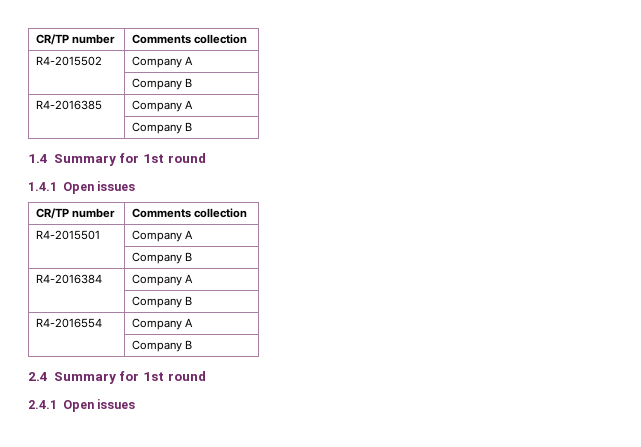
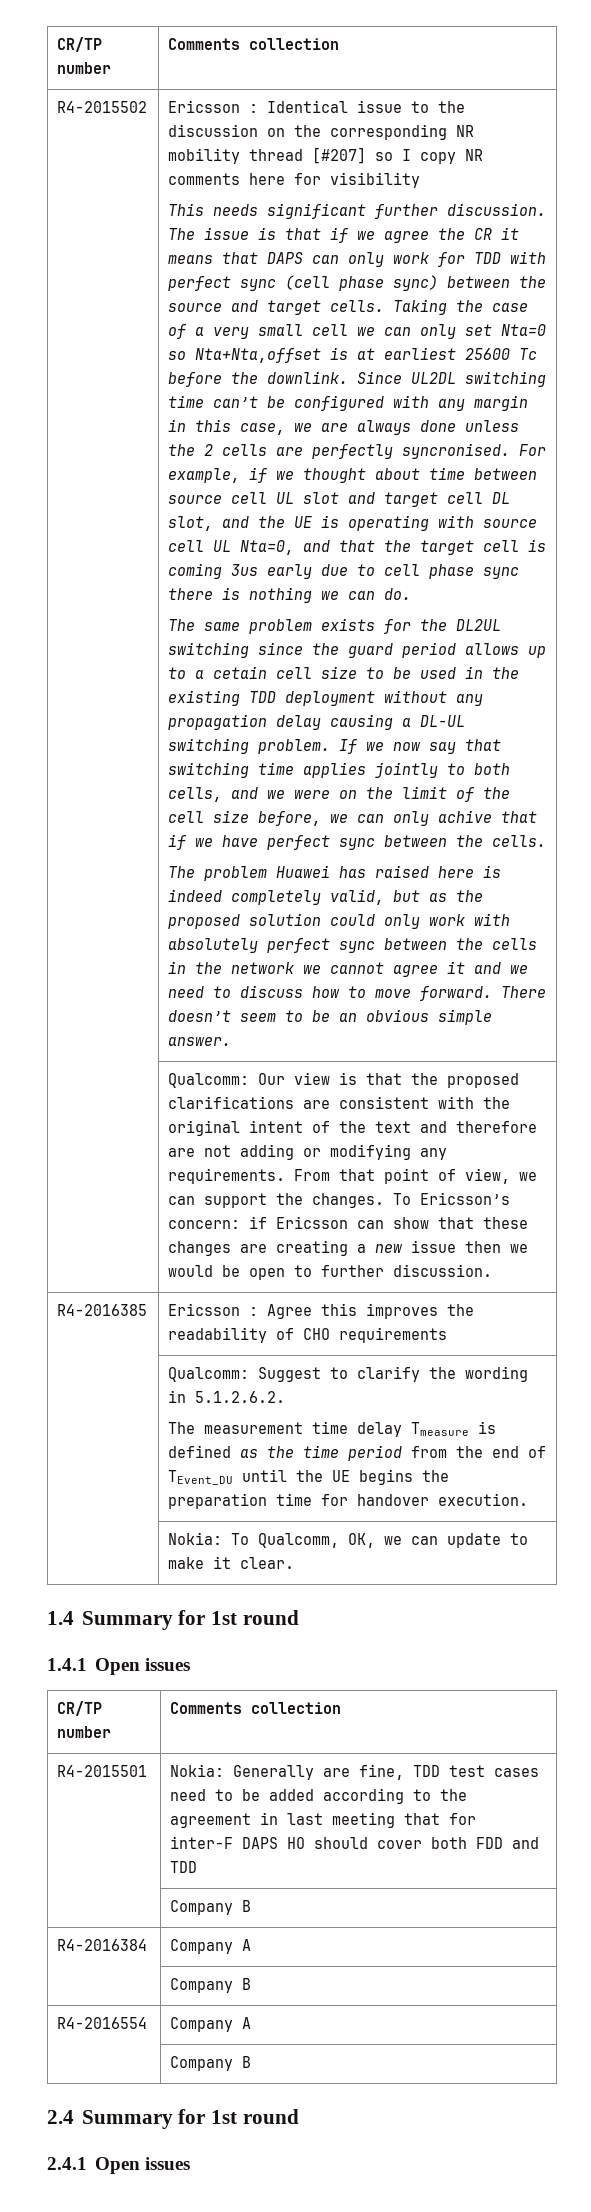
- R4-2015502 | Company A
- | Company B
- R4-2016385 | Company A
- | Company B
+ R4-2015502 | Ericsson : Identical issue to the discussion on the corresponding NR mobility thread [#207] so I copy NR comments here for visibility
+ This needs significant further discussion. The issue is that if we agree the CR it means that DAPS can only work for TDD with perfect sync (cell phase sync) between the source and target cells. Taking the case of a very small cell we can only set Nta=0 so Nta+Nta,offset is at earliest 25600 Tc before the downlink. Since UL2DL switching time can’t be configured with any margin in this case, we are always done unless the 2 cells are perfectly syncronised. For example, if we thought about time between source cell UL slot and target cell DL slot, and the UE is operating with source cell UL Nta=0, and that the target cell is coming 3us early due to cell phase sync there is nothing we can do.
+ The same problem exists for the DL2UL switching since the guard period allows up to a cetain cell size to be used in the existing TDD deployment without any propagation delay causing a DL-UL switching problem. If we now say that switching time applies jointly to both cells, and we were on the limit of the cell size before, we can only achive that if we have perfect sync between the cells.
+ The problem Huawei has raised here is indeed completely valid, but as the proposed solution could only work with absolutely perfect sync between the cells in the network we cannot agree it and we need to discuss how to move forward. There doesn’t seem to be an obvious simple answer.
+ | Qualcomm: Our view is that the proposed clarifications are consistent with the original intent of the text and therefore are not adding or modifying any requirements. From that point of view, we can support the changes. To Ericsson’s concern: if Ericsson can show that these changes are creating a new issue then we would be open to further discussion.
+ R4-2016385 | Ericsson : Agree this improves the readability of CHO requirements
+ | Qualcomm: Suggest to clarify the wording in 5.1.2.6.2.
+ The measurement time delay Tmeasure is defined as the time period from the end of TEvent_DU until the UE begins the preparation time for handover execution.
+ | Nokia: To Qualcomm, OK, we can update to make it clear.
- R4-2015501 | Company A
+ R4-2015501 | Nokia: Generally are fine, TDD test cases need to be added according to the agreement in last meeting that for inter-F DAPS HO should cover both FDD and TDD

